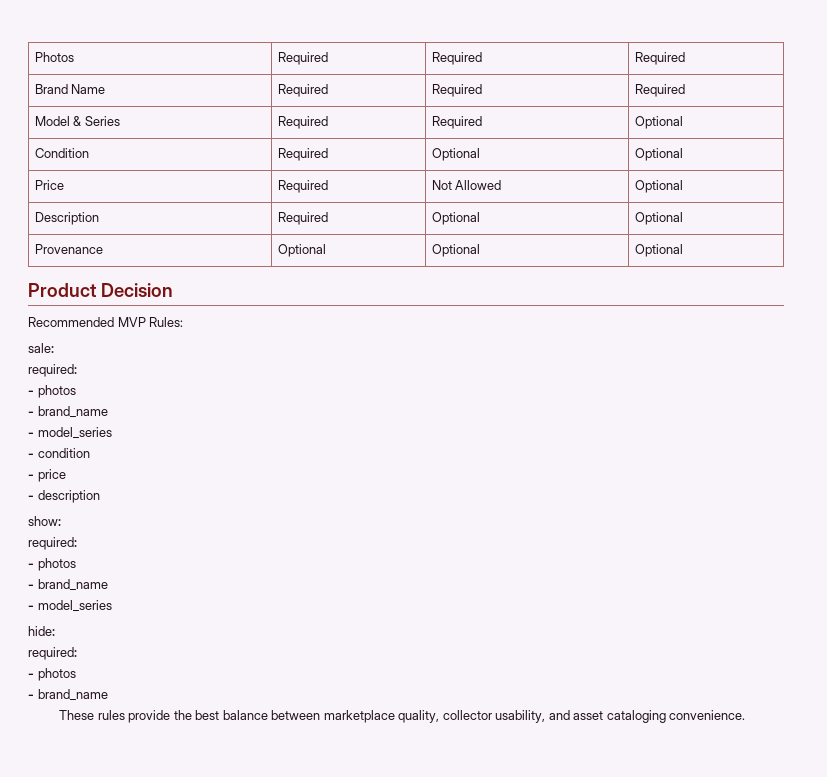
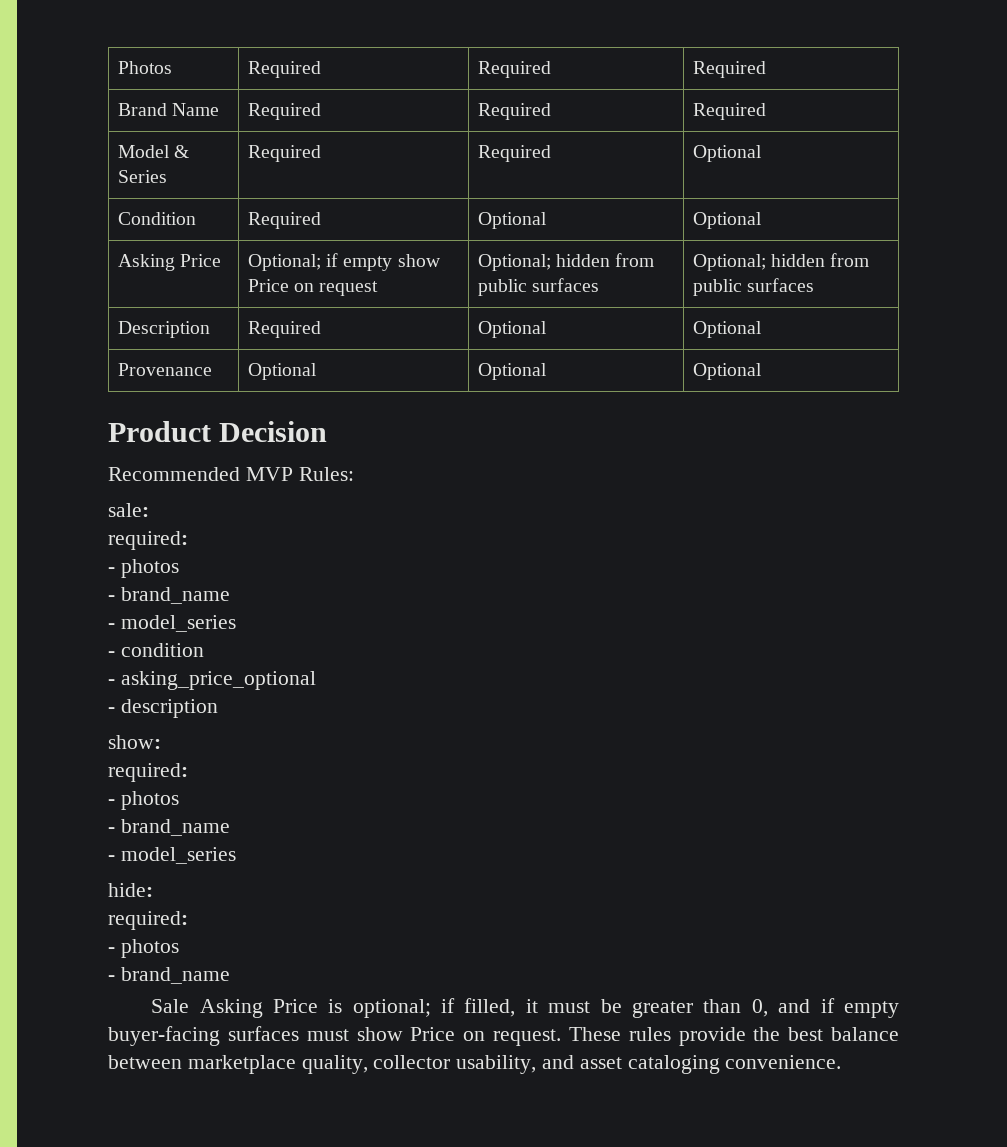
- Price | Required | Not Allowed | Optional
+ Asking Price | Optional; if empty show Price on request | Optional; hidden from public surfaces | Optional; hidden from public surfaces
- - price
+ - asking_price_optional
+ Sale Asking Price is optional; if filled, it must be greater than 0, and if empty buyer-facing surfaces must show Price on request.

